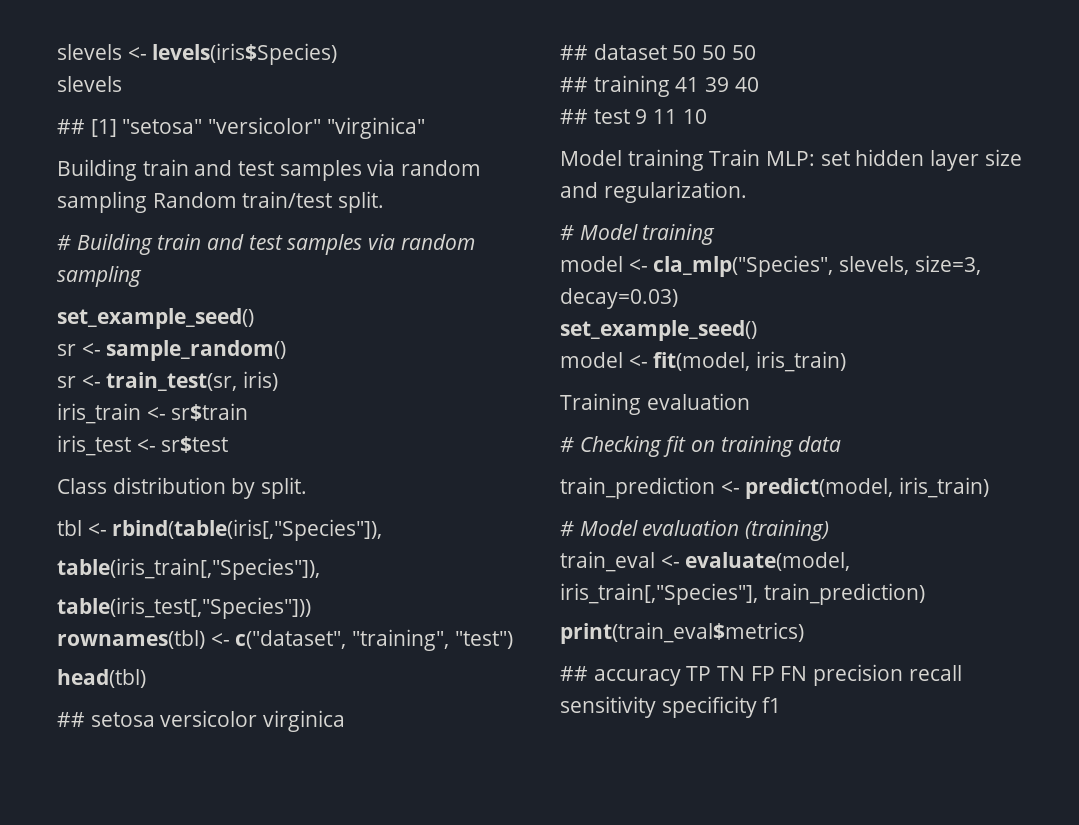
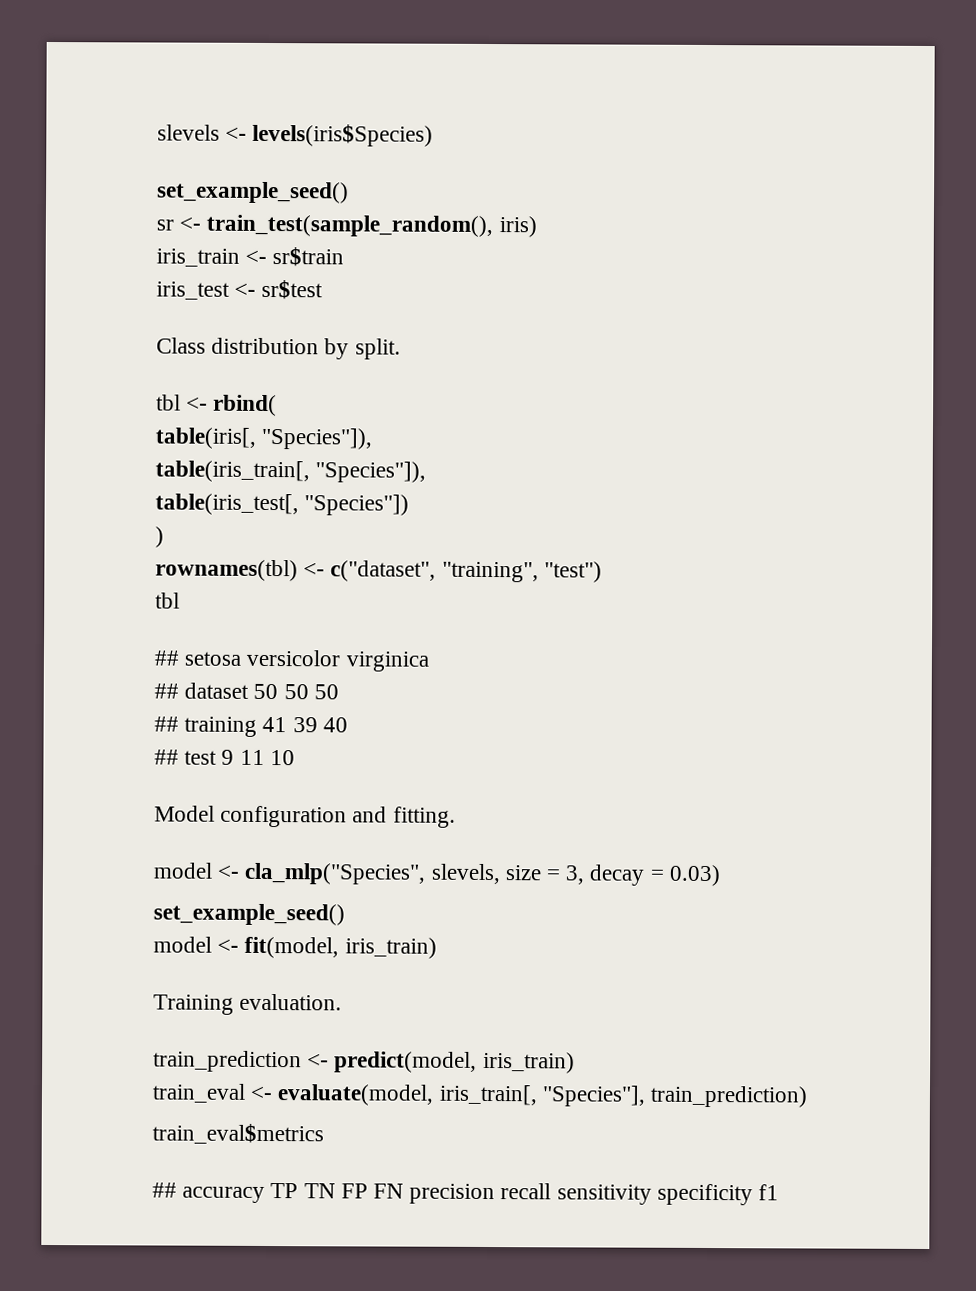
  slevels <- levels(iris$Species)
- slevels
- ## [1] "setosa" "versicolor" "virginica"
- Building train and test samples via random sampling Random train/test split.
- # Building train and test samples via random sampling
- sr <- sample_random()
- sr <- train_test(sr, iris)
+ sr <- train_test(sample_random(), iris)
- tbl <- rbind(table(iris[,"Species"]),
- table(iris_train[,"Species"]),
- table(iris_test[,"Species"]))
+ tbl <- rbind(
+ table(iris[, "Species"]),
+ table(iris_train[, "Species"]),
+ table(iris_test[, "Species"])
+ )
  rownames(tbl) <- c("dataset", "training", "test")
- head(tbl)
+ tbl
- Model training Train MLP: set hidden layer size and regularization.
- # Model training
- model <- cla_mlp("Species", slevels, size=3, decay=0.03)
+ Model configuration and fitting.
+ model <- cla_mlp("Species", slevels, size = 3, decay = 0.03)
- Training evaluation
- # Checking fit on training data
+ Training evaluation.
- # Model evaluation (training)
- train_eval <- evaluate(model, iris_train[,"Species"], train_prediction)
+ train_eval <- evaluate(model, iris_train[, "Species"], train_prediction)
- print(train_eval$metrics)
+ train_eval$metrics

